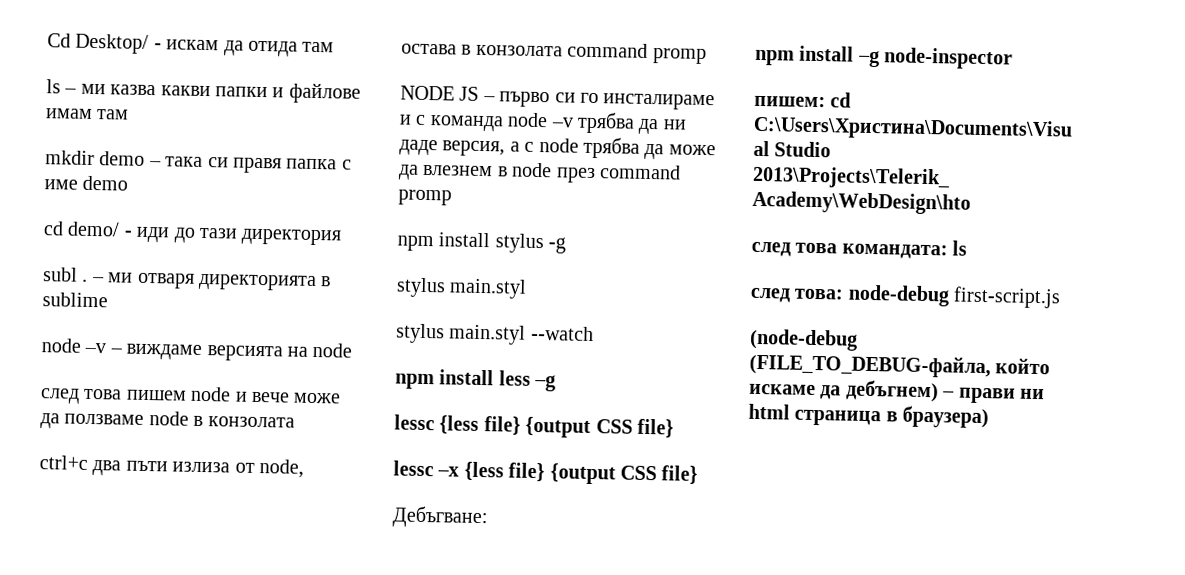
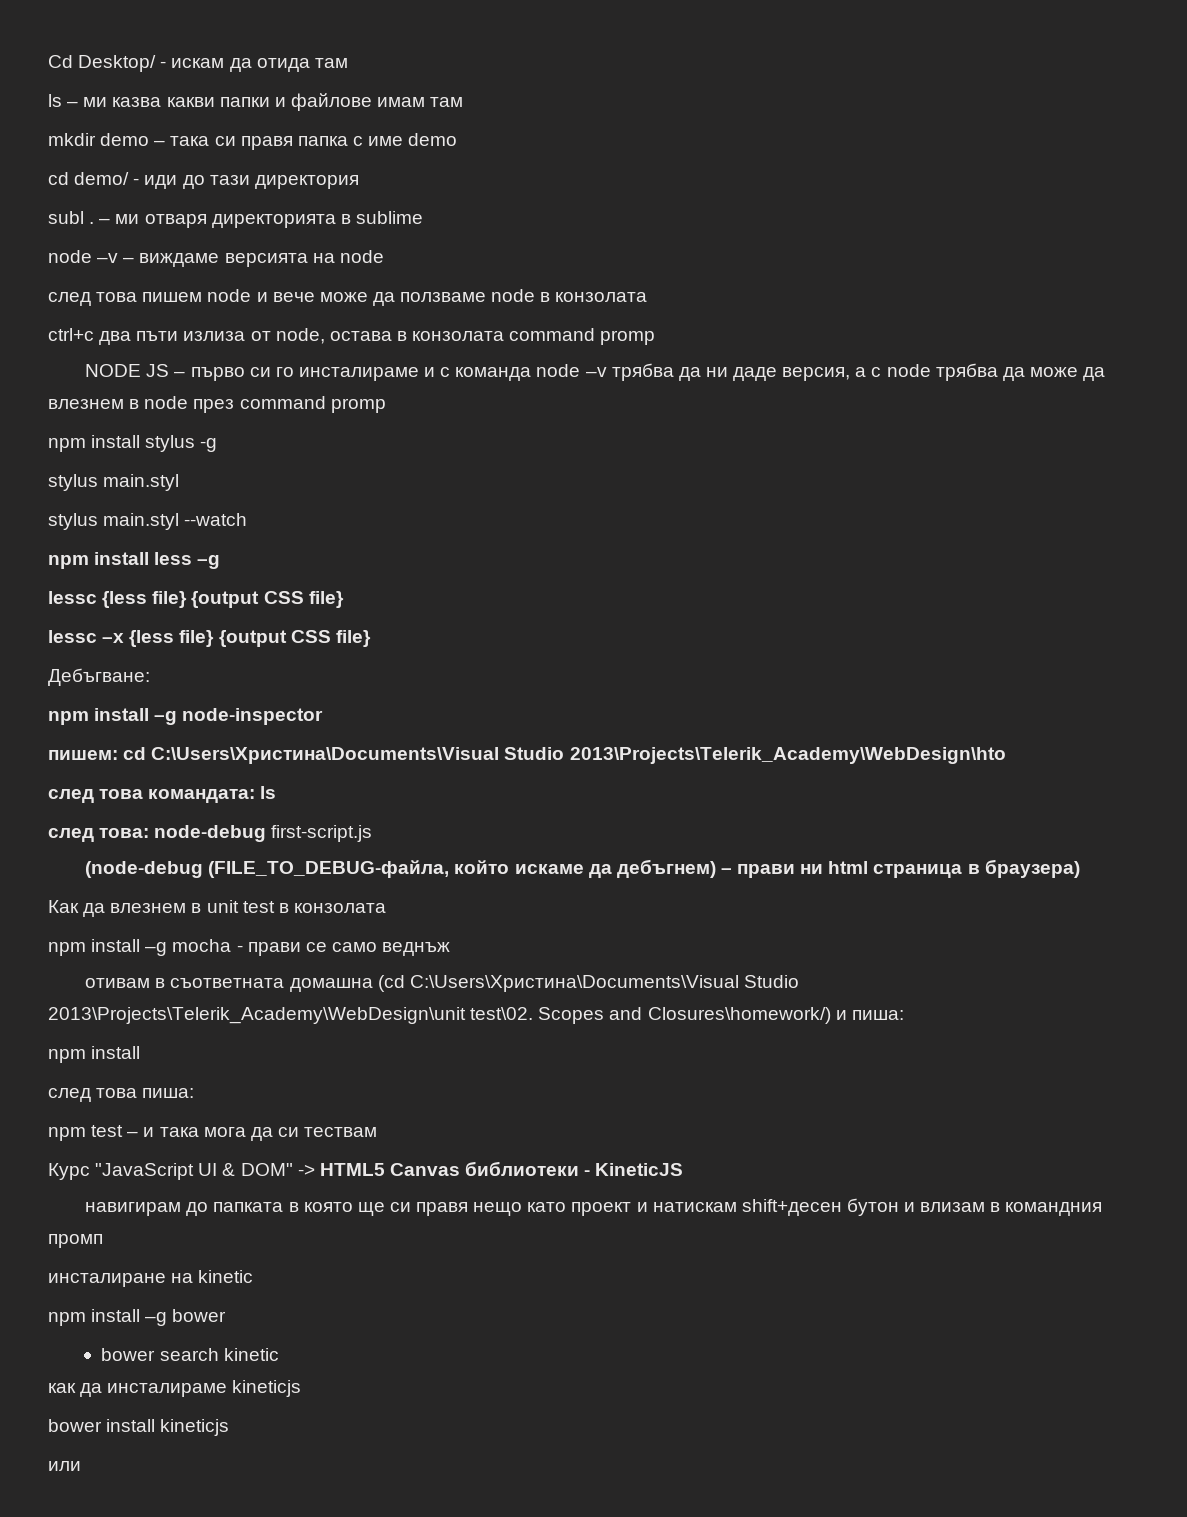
+ Как да влезнем в unit test в конзолата
+ npm install –g mocha - прави се само веднъж
+ отивам в съответната домашна (cd C:\Users\Христина\Documents\Visual Studio 2013\Projects\Telerik_Academy\WebDesign\unit test\02. Scopes and Closures\homework/) и пиша:
+ npm install
+ след това пиша:
+ npm test – и така мога да си тествам
+ Курс "JavaScript UI & DOM" -> HTML5 Canvas библиотеки - KineticJS
+ навигирам до папката в която ще си правя нещо като проект и натискам shift+десен бутон и влизам в командния промп
+ инсталиране на kinetic
+ npm install –g bower
+ bower search kinetic
+ как да инсталираме kineticjs
+ bower install kineticjs
+ или

